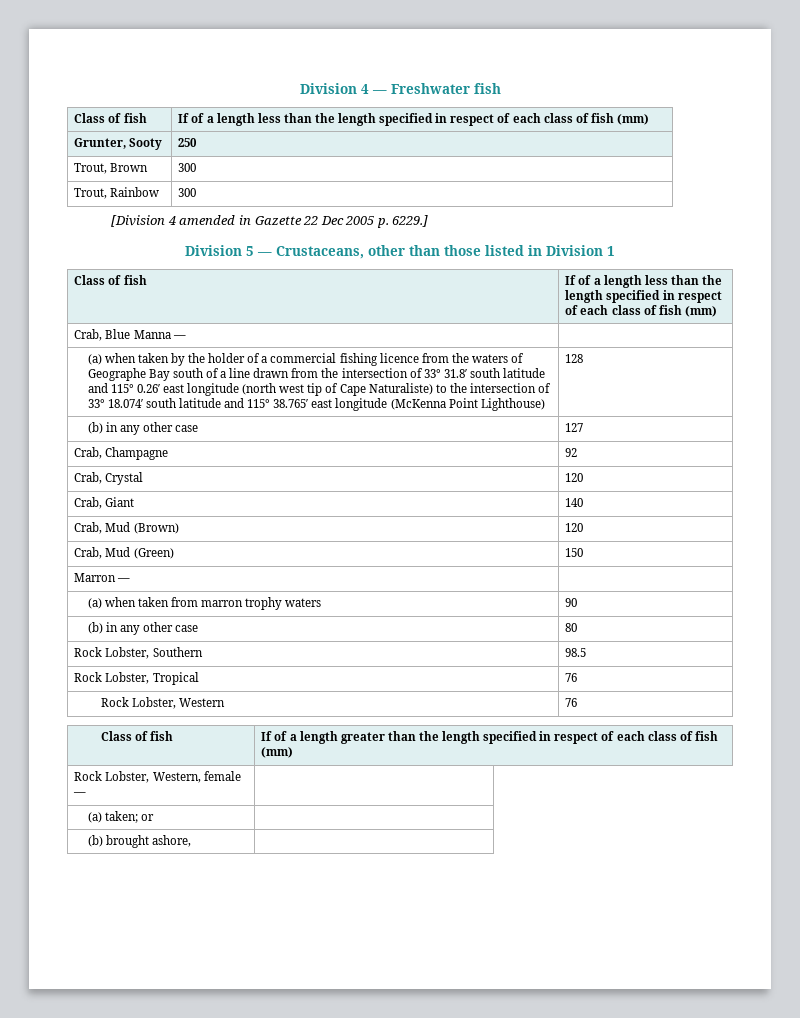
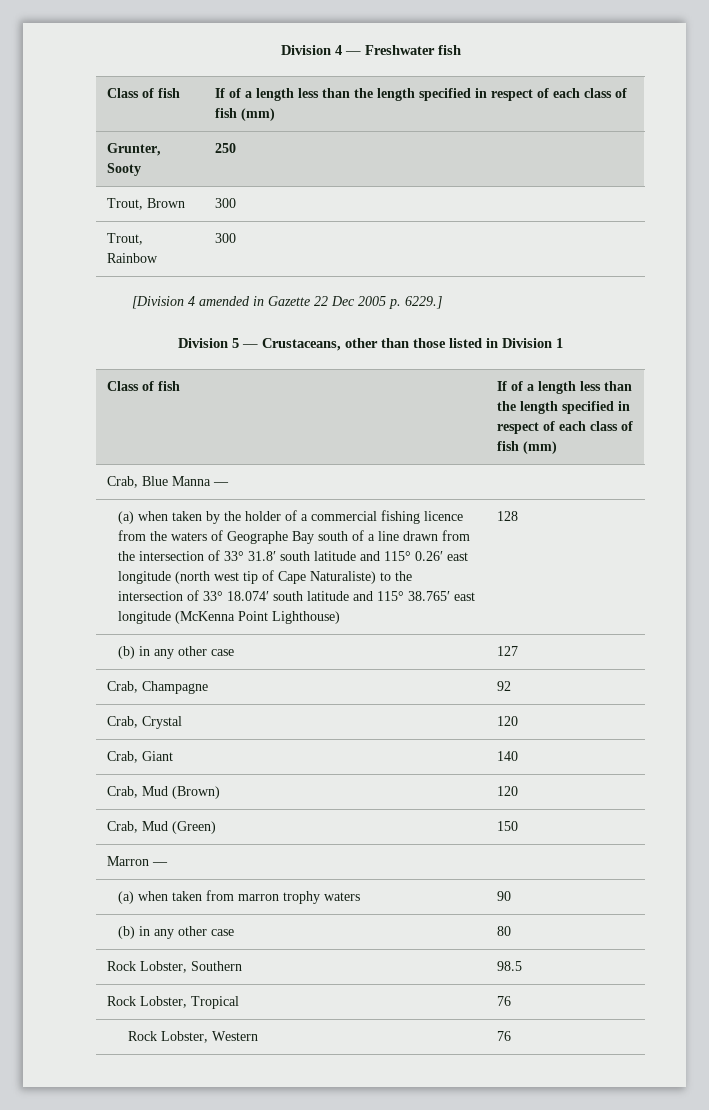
- Class of fish | If of a length greater than the length specified in respect of each class of fish (mm)
- Rock Lobster, Western, female — |
- (a) taken; or |
- (b) brought ashore, |

